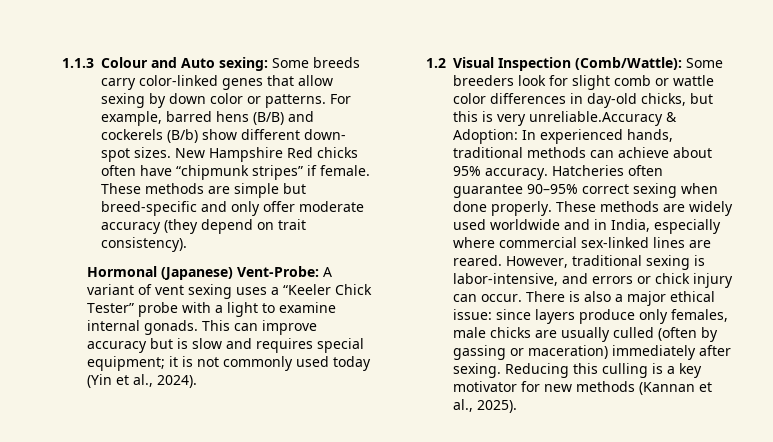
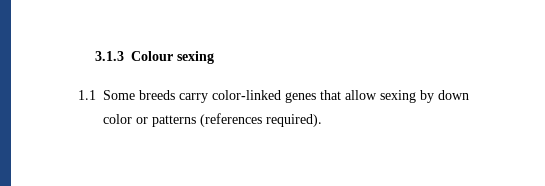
- 1.1.3 Colour and Auto sexing: Some breeds carry color-linked genes that allow sexing by down color or patterns. For example, barred hens (B/B) and cockerels (B/b) show different down- spot sizes. New Hampshire Red chicks often have “chipmunk stripes” if female. These methods are simple but breed-specific and only offer moderate accuracy (they depend on trait consistency).
- Hormonal (Japanese) Vent-Probe: A variant of vent sexing uses a “Keeler Chick Tester” probe with a light to examine internal gonads. This can improve accuracy but is slow and requires special equipment; it is not commonly used today (Yin et al., 2024).
- 1.2 Visual Inspection (Comb/Wattle): Some breeders look for slight comb or wattle color differences in day-old chicks, but this is very unreliable.Accuracy & Adoption: In experienced hands, traditional methods can achieve about 95% accuracy. Hatcheries often guarantee 90–95% correct sexing when done properly. These methods are widely used worldwide and in India, especially where commercial sex-linked lines are reared. However, traditional sexing is labor-intensive, and errors or chick injury can occur. There is also a major ethical issue: since layers produce only females, male chicks are usually culled (often by gassing or maceration) immediately after sexing. Reducing this culling is a key motivator for new methods (Kannan et al., 2025).
+ 3.1.3 Colour sexing
+ 1.1 Some breeds carry color-linked genes that allow sexing by down color or patterns (references required).

